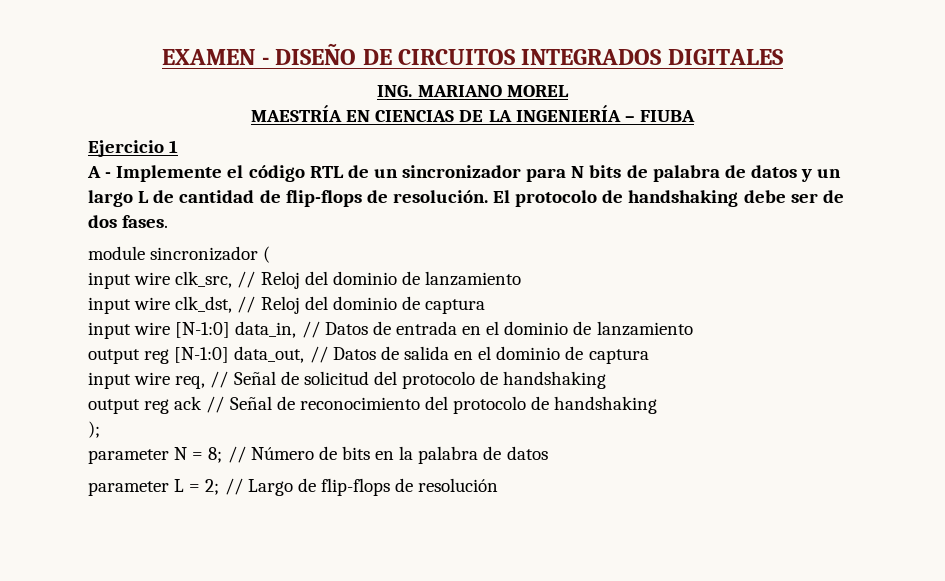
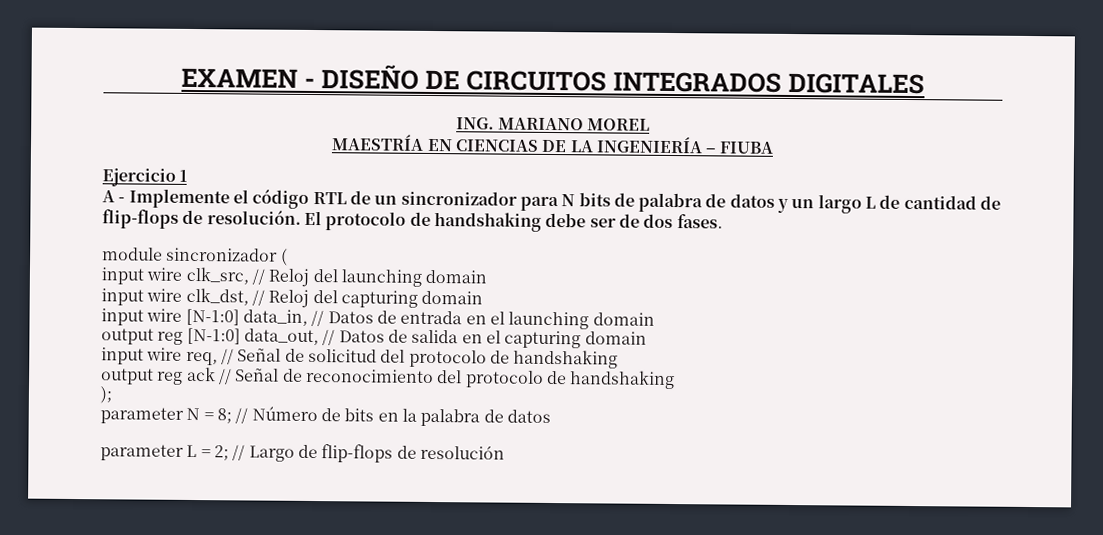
- input wire clk_src, // Reloj del dominio de lanzamiento
+ input wire clk_src, // Reloj del launching domain
- input wire clk_dst, // Reloj del dominio de captura
+ input wire clk_dst, // Reloj del capturing domain
- input wire [N-1:0] data_in, // Datos de entrada en el dominio de lanzamiento
+ input wire [N-1:0] data_in, // Datos de entrada en el launching domain
- output reg [N-1:0] data_out, // Datos de salida en el dominio de captura
+ output reg [N-1:0] data_out, // Datos de salida en el capturing domain

